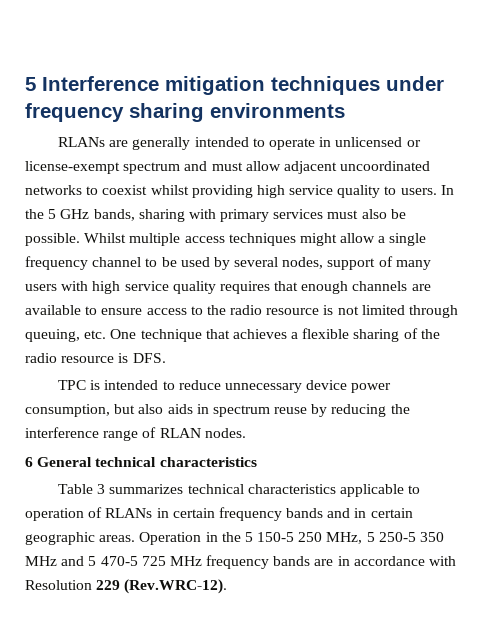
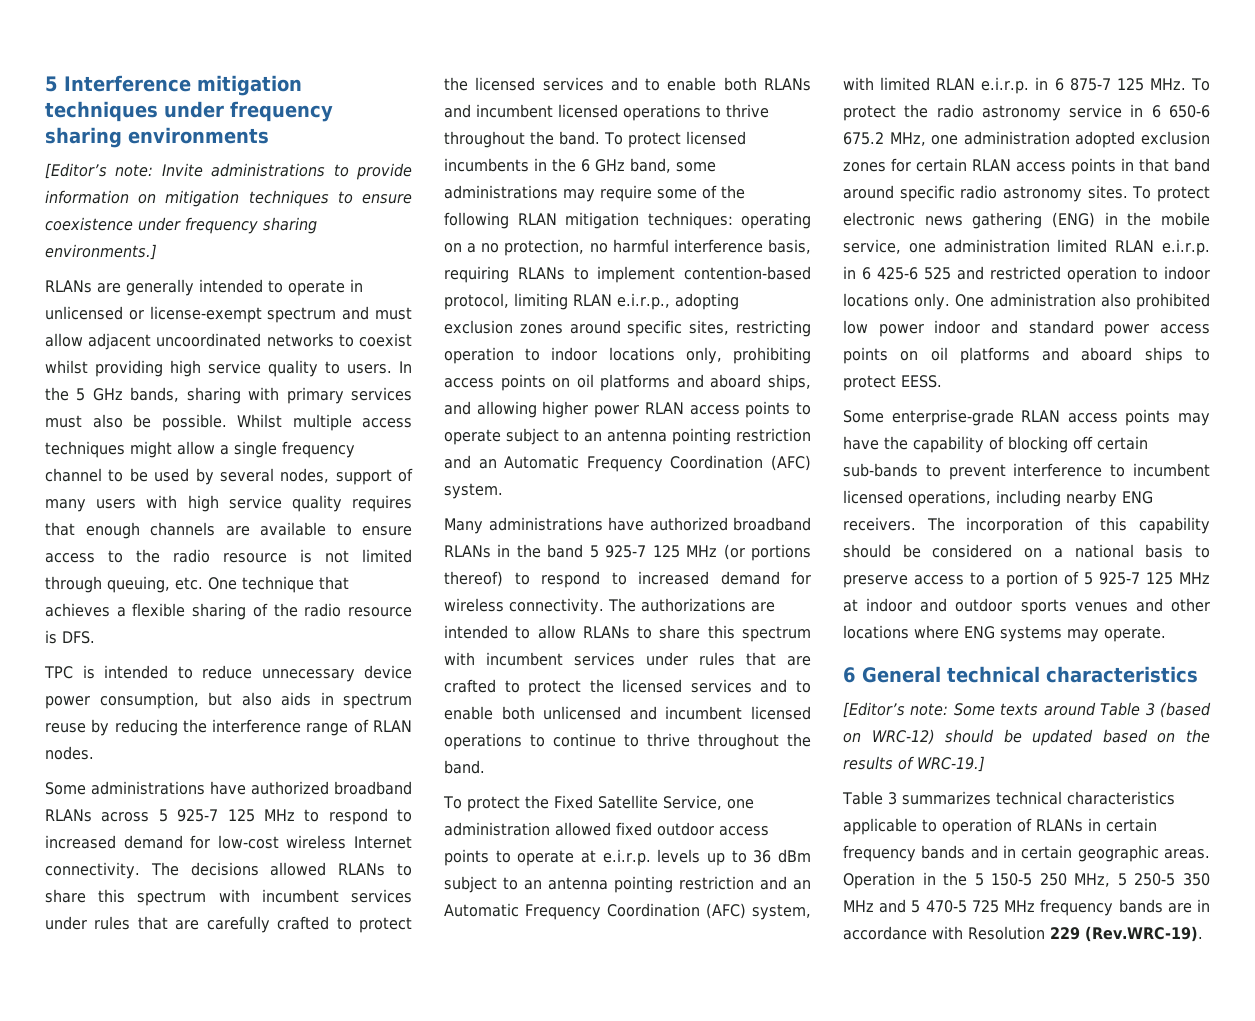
+ [Editor’s note: Invite administrations to provide information on mitigation techniques to ensure coexistence under frequency sharing environments.]
+ Some administrations have authorized broadband RLANs across 5 925-7 125 MHz to respond to increased demand for low-cost wireless Internet connectivity. The decisions allowed RLANs to share this spectrum with incumbent services under rules that are carefully crafted to protect the licensed services and to enable both RLANs and incumbent licensed operations to thrive throughout the band. To protect licensed incumbents in the 6 GHz band, some administrations may require some of the following RLAN mitigation techniques: operating on a no protection, no harmful interference basis, requiring RLANs to implement contention-based protocol, limiting RLAN e.i.r.p., adopting exclusion zones around specific sites, restricting operation to indoor locations only, prohibiting access points on oil platforms and aboard ships, and allowing higher power RLAN access points to operate subject to an antenna pointing restriction and an Automatic Frequency Coordination (AFC) system.
+ Many administrations have authorized broadband RLANs in the band 5 925-7 125 MHz (or portions thereof) to respond to increased demand for wireless connectivity. The authorizations are intended to allow RLANs to share this spectrum with incumbent services under rules that are crafted to protect the licensed services and to enable both unlicensed and incumbent licensed operations to continue to thrive throughout the band.
+ To protect the Fixed Satellite Service, one administration allowed fixed outdoor access points to operate at e.i.r.p. levels up to 36 dBm subject to an antenna pointing restriction and an Automatic Frequency Coordination (AFC) system, with limited RLAN e.i.r.p. in 6 875-7 125 MHz. To protect the radio astronomy service in 6 650-6 675.2 MHz, one administration adopted exclusion zones for certain RLAN access points in that band around specific radio astronomy sites. To protect electronic news gathering (ENG) in the mobile service, one administration limited RLAN e.i.r.p. in 6 425-6 525 and restricted operation to indoor locations only. One administration also prohibited low power indoor and standard power access points on oil platforms and aboard ships to protect EESS.
+ Some enterprise-grade RLAN access points may have the capability of blocking off certain sub-bands to prevent interference to incumbent licensed operations, including nearby ENG receivers. The incorporation of this capability should be considered on a national basis to preserve access to a portion of 5 925-7 125 MHz at indoor and outdoor sports venues and other locations where ENG systems may operate.
  6 General technical characteristics
+ [Editor’s note: Some texts around Table 3 (based on WRC-12) should be updated based on the results of WRC-19.]
- Operation in the 5 150-5 250 MHz, 5 250-5 350 MHz and 5 470-5 725 MHz frequency bands are in accordance with Resolution 229 (Rev.WRC-12).
+ Operation in the 5 150-5 250 MHz, 5 250-5 350 MHz and 5 470-5 725 MHz frequency bands are in accordance with Resolution 229 (Rev.WRC-19).

